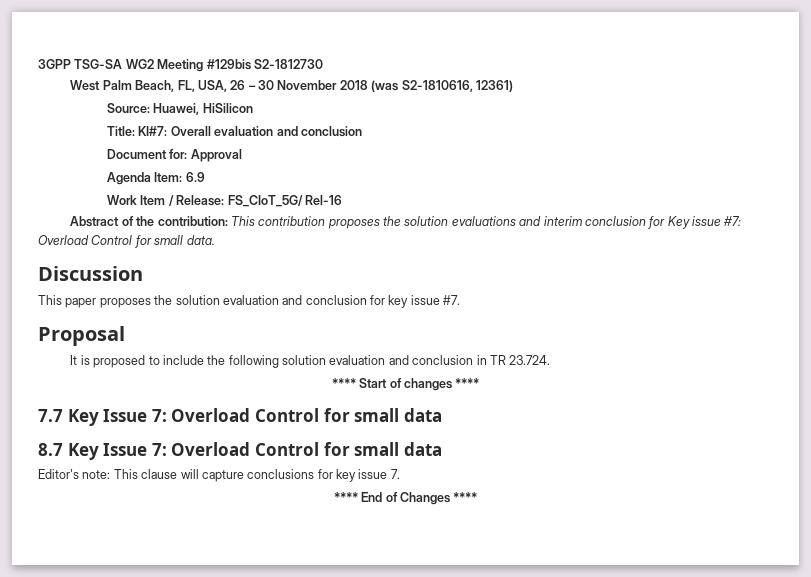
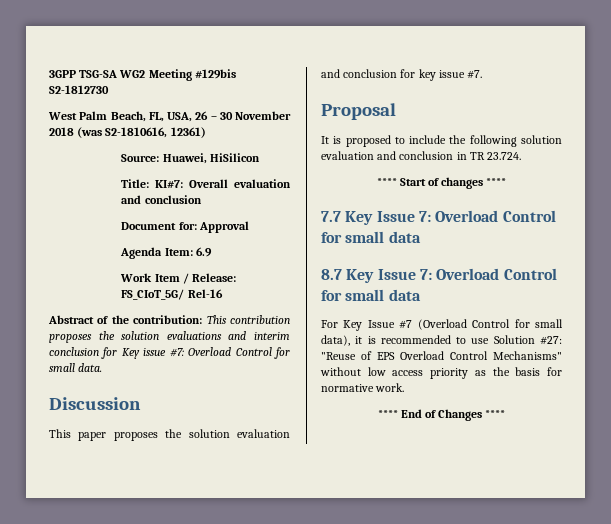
- Editor's note: This clause will capture conclusions for key issue 7.
+ For Key Issue #7 (Overload Control for small data), it is recommended to use Solution #27: "Reuse of EPS Overload Control Mechanisms" without low access priority as the basis for normative work.

